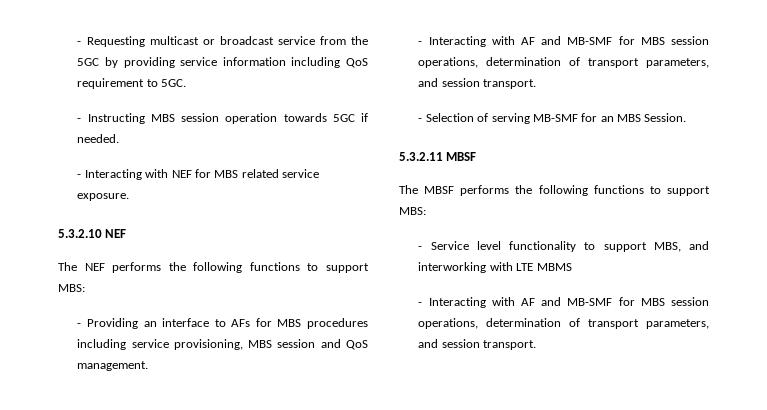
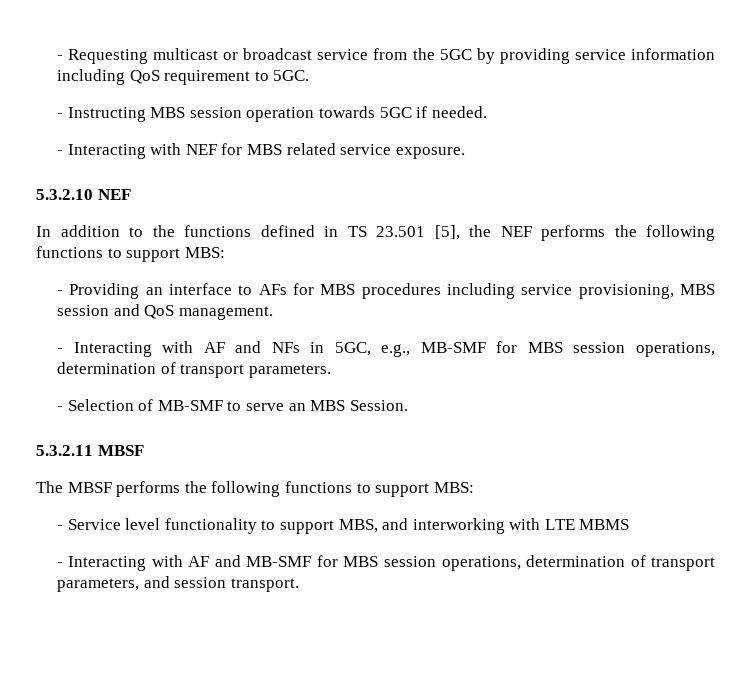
- The NEF performs the following functions to support MBS:
+ In addition to the functions defined in TS 23.501 [5], the NEF performs the following functions to support MBS:
  - Providing an interface to AFs for MBS procedures including service provisioning, MBS session and QoS management.
- - Interacting with AF and MB-SMF for MBS session operations, determination of transport parameters, and session transport.
+ - Interacting with AF and NFs in 5GC, e.g., MB-SMF for MBS session operations, determination of transport parameters.
- - Selection of serving MB-SMF for an MBS Session.
+ - Selection of MB-SMF to serve an MBS Session.

